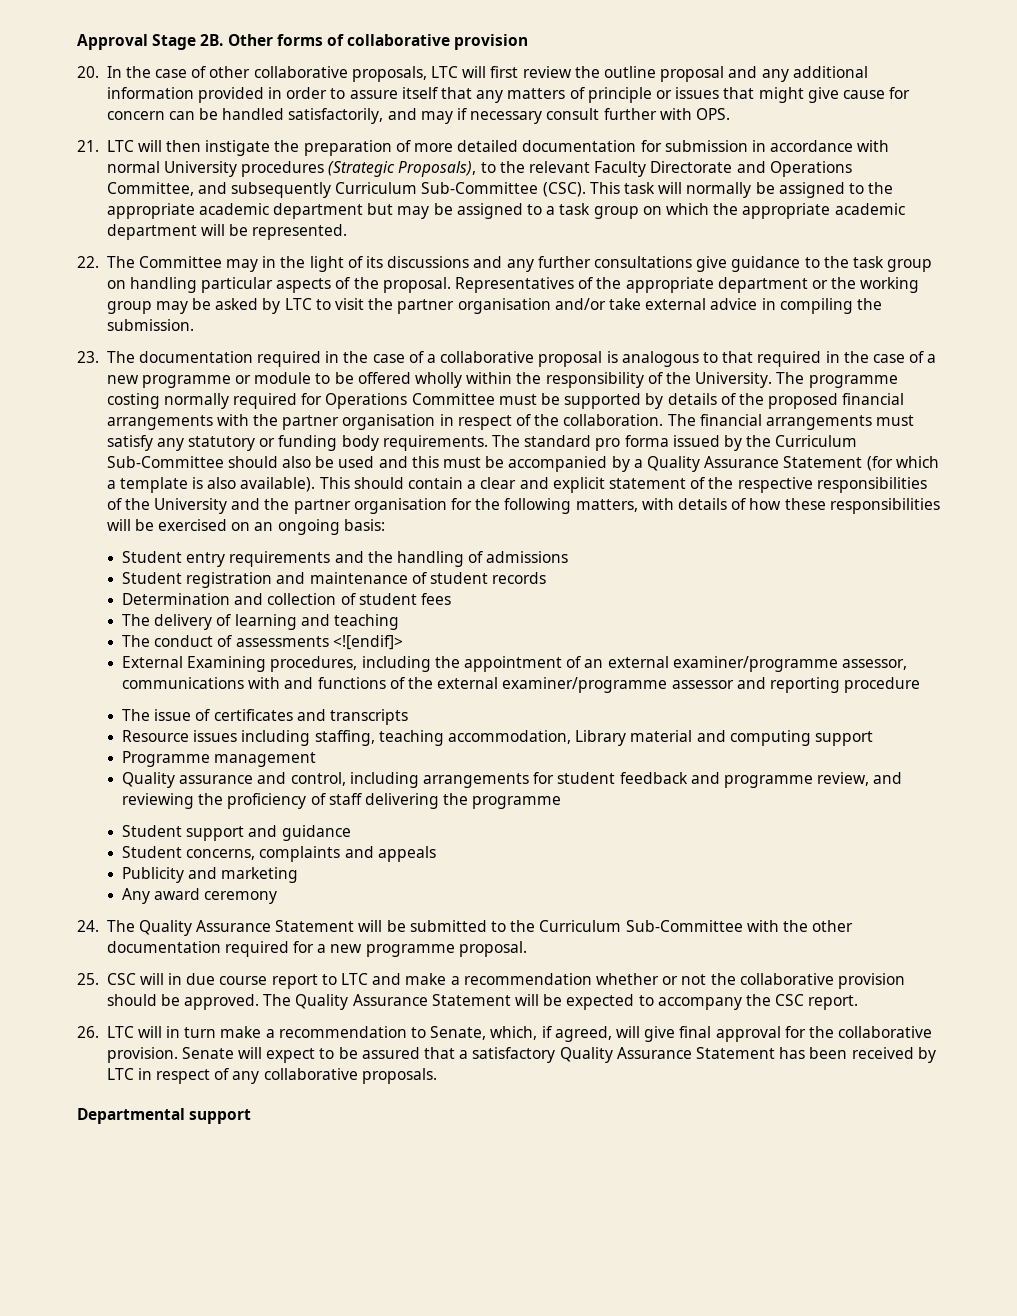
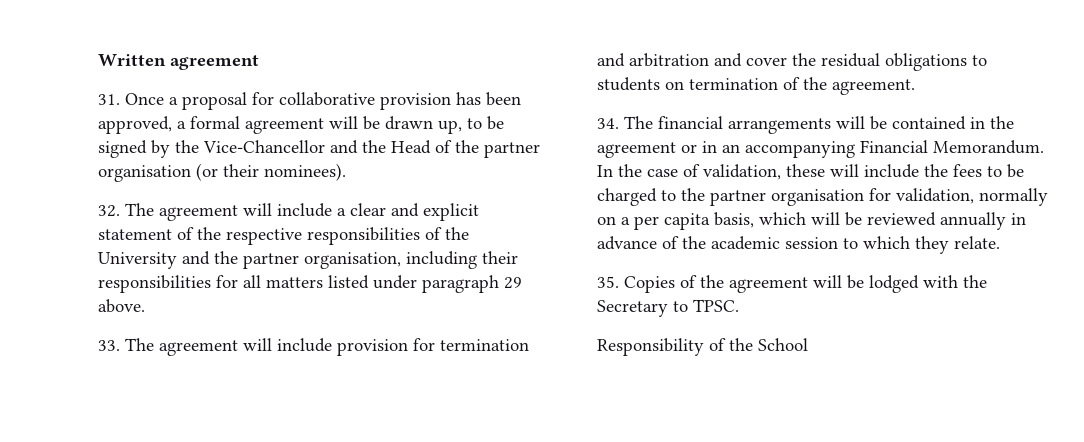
- Approval Stage 2B. Other forms of collaborative provision
- 20. In the case of other collaborative proposals, LTC will first review the outline proposal and any additional information provided in order to assure itself that any matters of principle or issues that might give cause for concern can be handled satisfactorily, and may if necessary consult further with OPS.
- 21. LTC will then instigate the preparation of more detailed documentation for submission in accordance with normal University procedures (Strategic Proposals), to the relevant Faculty Directorate and Operations Committee, and subsequently Curriculum Sub-Committee (CSC). This task will normally be assigned to the appropriate academic department but may be assigned to a task group on which the appropriate academic department will be represented.
- 22. The Committee may in the light of its discussions and any further consultations give guidance to the task group on handling particular aspects of the proposal. Representatives of the appropriate department or the working group may be asked by LTC to visit the partner organisation and/or take external advice in compiling the submission.
- 23. The documentation required in the case of a collaborative proposal is analogous to that required in the case of a new programme or module to be offered wholly within the responsibility of the University. The programme costing normally required for Operations Committee must be supported by details of the proposed financial arrangements with the partner organisation in respect of the collaboration. The financial arrangements must satisfy any statutory or funding body requirements. The standard pro forma issued by the Curriculum Sub-Committee should also be used and this must be accompanied by a Quality Assurance Statement (for which a template is also available). This should contain a clear and explicit statement of the respective responsibilities of the University and the partner organisation for the following matters, with details of how these responsibilities will be exercised on an ongoing basis:
- Student entry requirements and the handling of admissions
- Student registration and maintenance of student records
- Determination and collection of student fees
- The delivery of learning and teaching
- The conduct of assessments <![endif]>
- External Examining procedures, including the appointment of an external examiner/programme assessor, communications with and functions of the external examiner/programme assessor and reporting procedure
- The issue of certificates and transcripts
- Resource issues including staffing, teaching accommodation, Library material and computing support
- Programme management
- Quality assurance and control, including arrangements for student feedback and programme review, and reviewing the proficiency of staff delivering the programme
- Student support and guidance
- Student concerns, complaints and appeals
- Publicity and marketing
- Any award ceremony
- 24. The Quality Assurance Statement will be submitted to the Curriculum Sub-Committee with the other documentation required for a new programme proposal.
- 25. CSC will in due course report to LTC and make a recommendation whether or not the collaborative provision should be approved. The Quality Assurance Statement will be expected to accompany the CSC report.
- 26. LTC will in turn make a recommendation to Senate, which, if agreed, will give final approval for the collaborative provision. Senate will expect to be assured that a satisfactory Quality Assurance Statement has been received by LTC in respect of any collaborative proposals.
- Departmental support
+ Written agreement
+ 31. Once a proposal for collaborative provision has been approved, a formal agreement will be drawn up, to be signed by the Vice-Chancellor and the Head of the partner organisation (or their nominees).
+ 32. The agreement will include a clear and explicit statement of the respective responsibilities of the University and the partner organisation, including their responsibilities for all matters listed under paragraph 29 above.
+ 33. The agreement will include provision for termination and arbitration and cover the residual obligations to students on termination of the agreement.
+ 34. The financial arrangements will be contained in the agreement or in an accompanying Financial Memorandum. In the case of validation, these will include the fees to be charged to the partner organisation for validation, normally on a per capita basis, which will be reviewed annually in advance of the academic session to which they relate.
+ 35. Copies of the agreement will be lodged with the Secretary to TPSC.
+ Responsibility of the School

